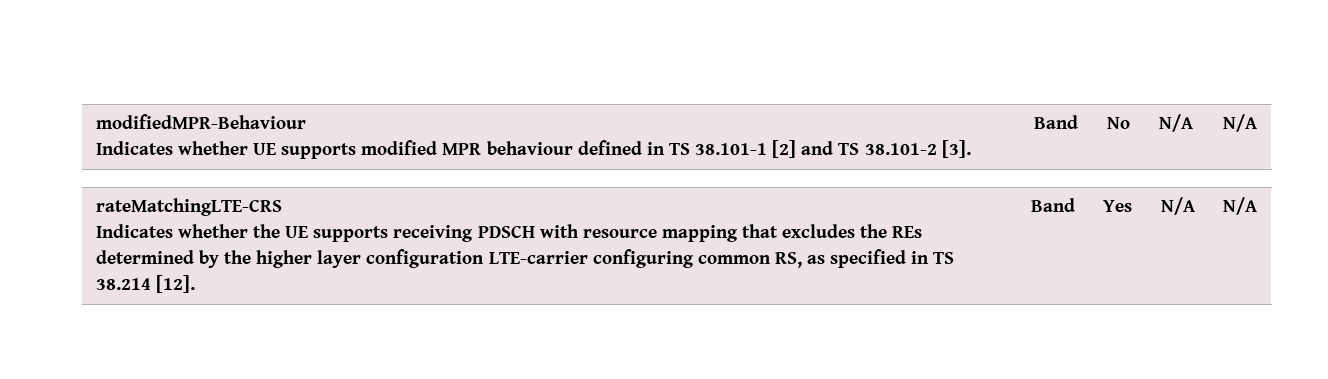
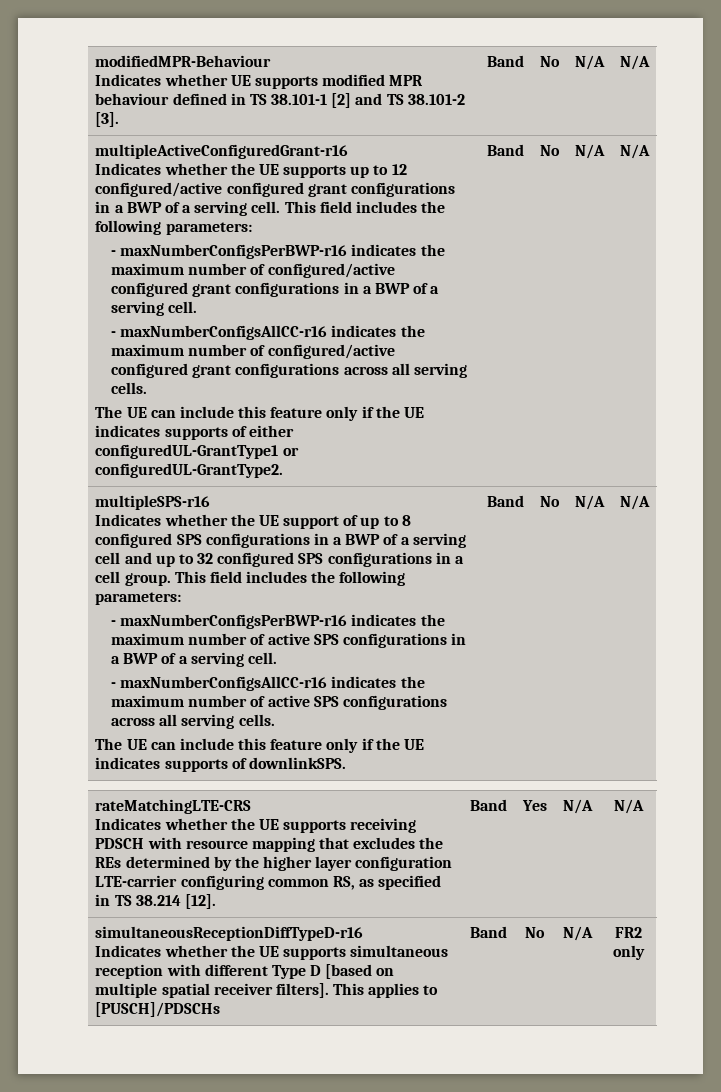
+ multipleActiveConfiguredGrant-r16
+ Indicates whether the UE supports up to 12 configured/active configured grant configurations in a BWP of a serving cell. This field includes the following parameters:
+ - maxNumberConfigsPerBWP-r16 indicates the maximum number of configured/active configured grant configurations in a BWP of a serving cell.
+ - maxNumberConfigsAllCC-r16 indicates the maximum number of configured/active configured grant configurations across all serving cells.
+ The UE can include this feature only if the UE indicates supports of either configuredUL-GrantType1 or configuredUL-GrantType2. | Band | No | N/A | N/A
+ multipleSPS-r16
+ Indicates whether the UE support of up to 8 configured SPS configurations in a BWP of a serving cell and up to 32 configured SPS configurations in a cell group. This field includes the following parameters:
+ - maxNumberConfigsPerBWP-r16 indicates the maximum number of active SPS configurations in a BWP of a serving cell.
+ - maxNumberConfigsAllCC-r16 indicates the maximum number of active SPS configurations across all serving cells.
+ The UE can include this feature only if the UE indicates supports of downlinkSPS. | Band | No | N/A | N/A
+ simultaneousReceptionDiffTypeD-r16
+ Indicates whether the UE supports simultaneous reception with different Type D [based on multiple spatial receiver filters]. This applies to [PUSCH]/PDSCHs | Band | No | N/A | FR2 only

